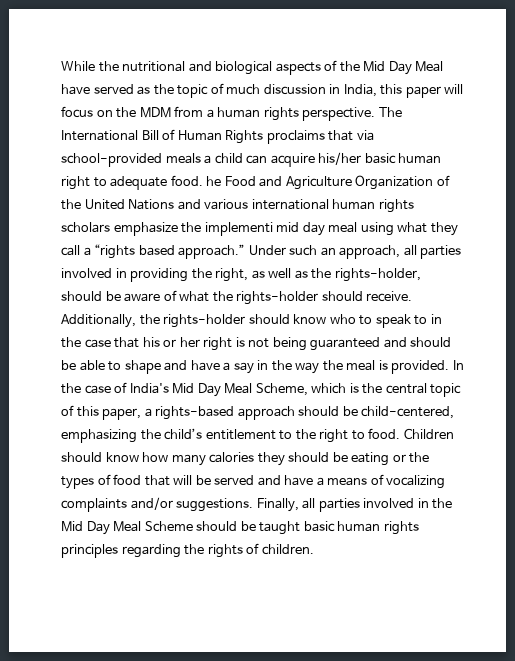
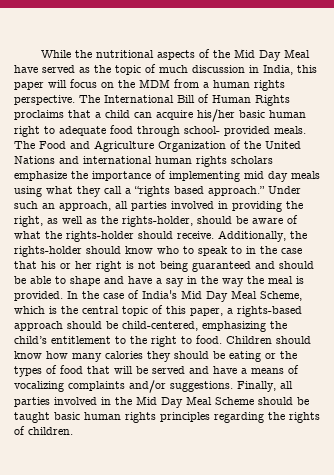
- While the nutritional and biological aspects of the Mid Day Meal have served as the topic of much discussion in India, this paper will focus on the MDM from a human rights perspective.
+ While the nutritional aspects of the Mid Day Meal have served as the topic of much discussion in India, this paper will focus on the MDM from a human rights perspective.
- The International Bill of Human Rights proclaims that via school-provided meals a child can acquire his/her basic human right to adequate food. he Food and Agriculture Organization of the United Nations and various international human rights scholars emphasize the implementi mid day meal using what they call a “rights based approach.”
+ The International Bill of Human Rights proclaims that a child can acquire his/her basic human right to adequate food through school- provided meals. The Food and Agriculture Organization of the United Nations and international human rights scholars emphasize the importance of implementing mid day meals using what they call a “rights based approach.”

